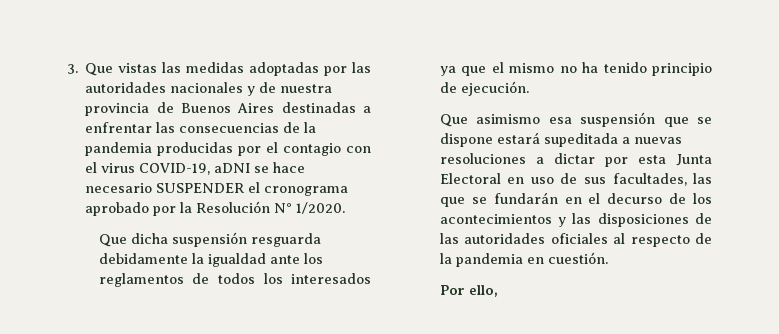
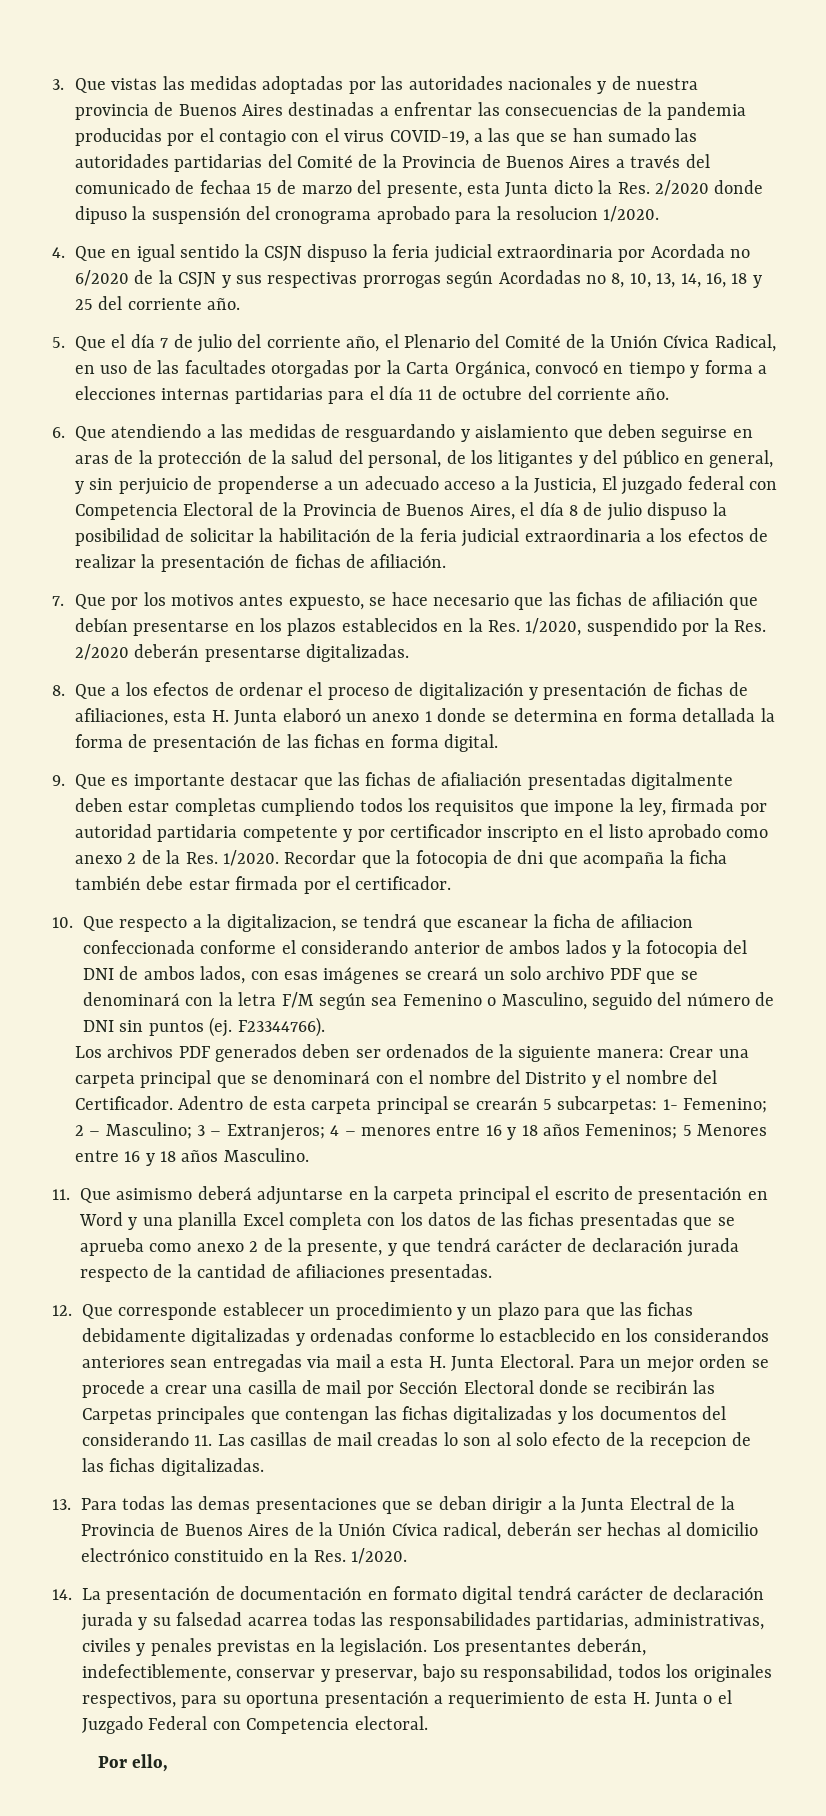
- 3. Que vistas las medidas adoptadas por las autoridades nacionales y de nuestra provincia de Buenos Aires destinadas a enfrentar las consecuencias de la pandemia producidas por el contagio con el virus COVID-19, aDNI se hace necesario SUSPENDER el cronograma aprobado por la Resolución N° 1/2020.
- Que dicha suspensión resguarda debidamente la igualdad ante los reglamentos de todos los interesados ya que el mismo no ha tenido principio de ejecución.
- Que asimismo esa suspensión que se dispone estará supeditada a nuevas resoluciones a dictar por esta Junta Electoral en uso de sus facultades, las que se fundarán en el decurso de los acontecimientos y las disposiciones de las autoridades oficiales al respecto de la pandemia en cuestión.
+ 3. Que vistas las medidas adoptadas por las autoridades nacionales y de nuestra provincia de Buenos Aires destinadas a enfrentar las consecuencias de la pandemia producidas por el contagio con el virus COVID-19, a las que se han sumado las autoridades partidarias del Comité de la Provincia de Buenos Aires a través del comunicado de fechaa 15 de marzo del presente, esta Junta dicto la Res. 2/2020 donde dipuso la suspensión del cronograma aprobado para la resolucion 1/2020.
+ 4. Que en igual sentido la CSJN dispuso la feria judicial extraordinaria por Acordada no 6/2020 de la CSJN y sus respectivas prorrogas según Acordadas no 8, 10, 13, 14, 16, 18 y 25 del corriente año.
+ 5. Que el día 7 de julio del corriente año, el Plenario del Comité de la Unión Cívica Radical, en uso de las facultades otorgadas por la Carta Orgánica, convocó en tiempo y forma a elecciones internas partidarias para el día 11 de octubre del corriente año.
+ 6. Que atendiendo a las medidas de resguardando y aislamiento que deben seguirse en aras de la protección de la salud del personal, de los litigantes y del público en general, y sin perjuicio de propenderse a un adecuado acceso a la Justicia, El juzgado federal con Competencia Electoral de la Provincia de Buenos Aires, el día 8 de julio dispuso la posibilidad de solicitar la habilitación de la feria judicial extraordinaria a los efectos de realizar la presentación de fichas de afiliación.
+ 7. Que por los motivos antes expuesto, se hace necesario que las fichas de afiliación que debían presentarse en los plazos establecidos en la Res. 1/2020, suspendido por la Res. 2/2020 deberán presentarse digitalizadas.
+ 8. Que a los efectos de ordenar el proceso de digitalización y presentación de fichas de afiliaciones, esta H. Junta elaboró un anexo 1 donde se determina en forma detallada la forma de presentación de las fichas en forma digital.
+ 9. Que es importante destacar que las fichas de afialiación presentadas digitalmente deben estar completas cumpliendo todos los requisitos que impone la ley, firmada por autoridad partidaria competente y por certificador inscripto en el listo aprobado como anexo 2 de la Res. 1/2020. Recordar que la fotocopia de dni que acompaña la ficha también debe estar firmada por el certificador.
+ 10. Que respecto a la digitalizacion, se tendrá que escanear la ficha de afiliacion confeccionada conforme el considerando anterior de ambos lados y la fotocopia del DNI de ambos lados, con esas imágenes se creará un solo archivo PDF que se denominará con la letra F/M según sea Femenino o Masculino, seguido del número de DNI sin puntos (ej. F23344766).
+ Los archivos PDF generados deben ser ordenados de la siguiente manera: Crear una carpeta principal que se denominará con el nombre del Distrito y el nombre del Certificador. Adentro de esta carpeta principal se crearán 5 subcarpetas: 1- Femenino; 2 – Masculino; 3 – Extranjeros; 4 – menores entre 16 y 18 años Femeninos; 5 Menores entre 16 y 18 años Masculino.
+ 11. Que asimismo deberá adjuntarse en la carpeta principal el escrito de presentación en Word y una planilla Excel completa con los datos de las fichas presentadas que se aprueba como anexo 2 de la presente, y que tendrá carácter de declaración jurada respecto de la cantidad de afiliaciones presentadas.
+ 12. Que corresponde establecer un procedimiento y un plazo para que las fichas debidamente digitalizadas y ordenadas conforme lo estacblecido en los considerandos anteriores sean entregadas via mail a esta H. Junta Electoral. Para un mejor orden se procede a crear una casilla de mail por Sección Electoral donde se recibirán las Carpetas principales que contengan las fichas digitalizadas y los documentos del considerando 11. Las casillas de mail creadas lo son al solo efecto de la recepcion de las fichas digitalizadas.
+ 13. Para todas las demas presentaciones que se deban dirigir a la Junta Electral de la Provincia de Buenos Aires de la Unión Cívica radical, deberán ser hechas al domicilio electrónico constituido en la Res. 1/2020.
+ 14. La presentación de documentación en formato digital tendrá carácter de declaración jurada y su falsedad acarrea todas las responsabilidades partidarias, administrativas, civiles y penales previstas en la legislación. Los presentantes deberán, indefectiblemente, conservar y preservar, bajo su responsabilidad, todos los originales respectivos, para su oportuna presentación a requerimiento de esta H. Junta o el Juzgado Federal con Competencia electoral.

